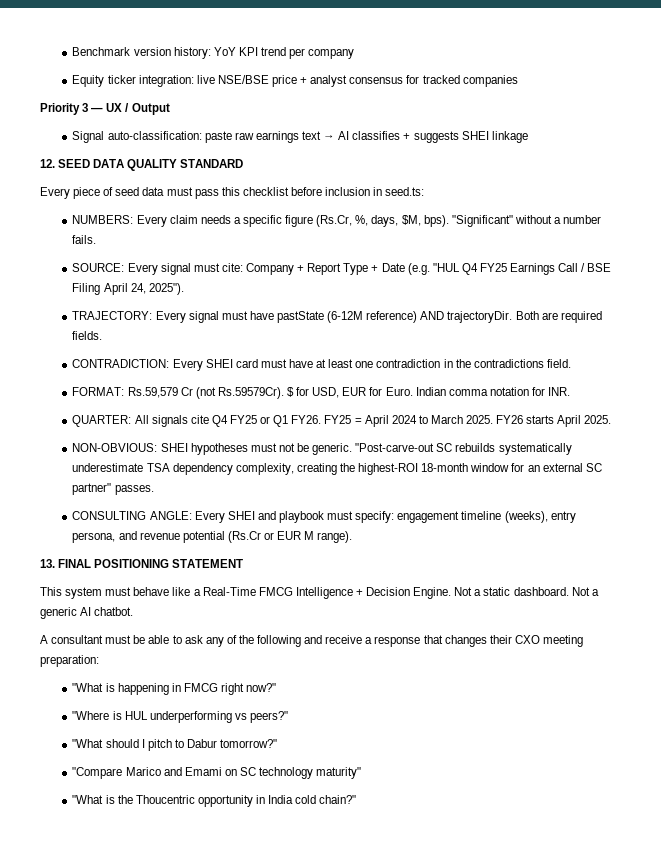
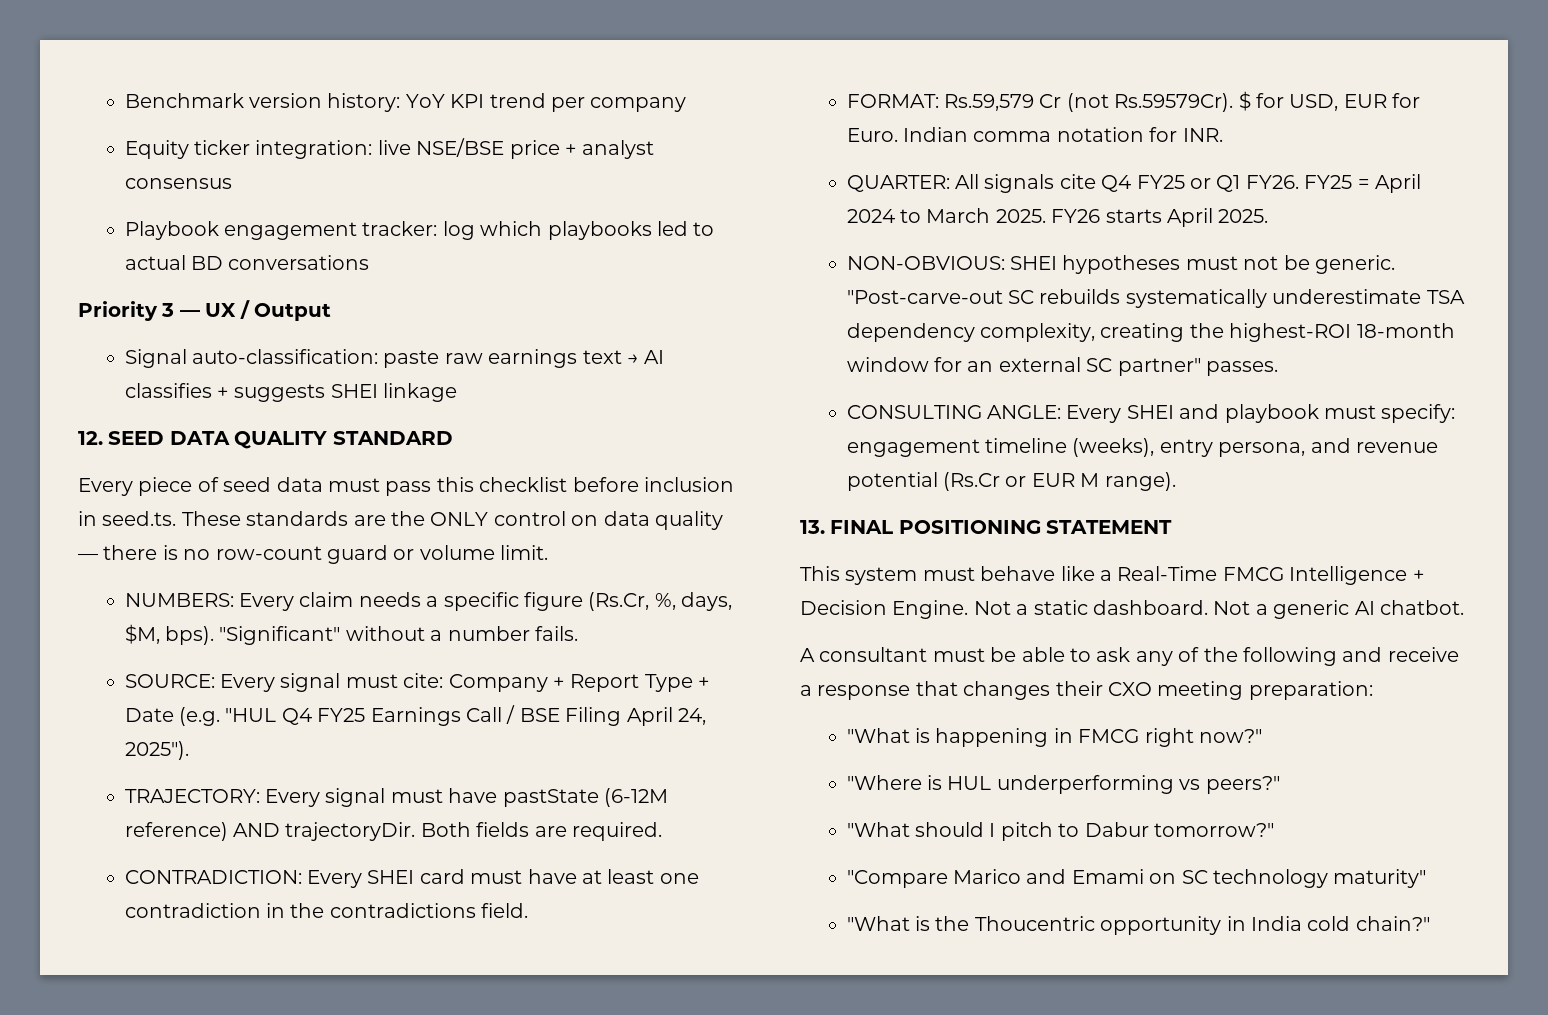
- Equity ticker integration: live NSE/BSE price + analyst consensus for tracked companies
+ Equity ticker integration: live NSE/BSE price + analyst consensus
+ Playbook engagement tracker: log which playbooks led to actual BD conversations
- Every piece of seed data must pass this checklist before inclusion in seed.ts:
+ Every piece of seed data must pass this checklist before inclusion in seed.ts. These standards are the ONLY control on data quality — there is no row-count guard or volume limit.
- Both are required fields.
+ Both fields are required.

